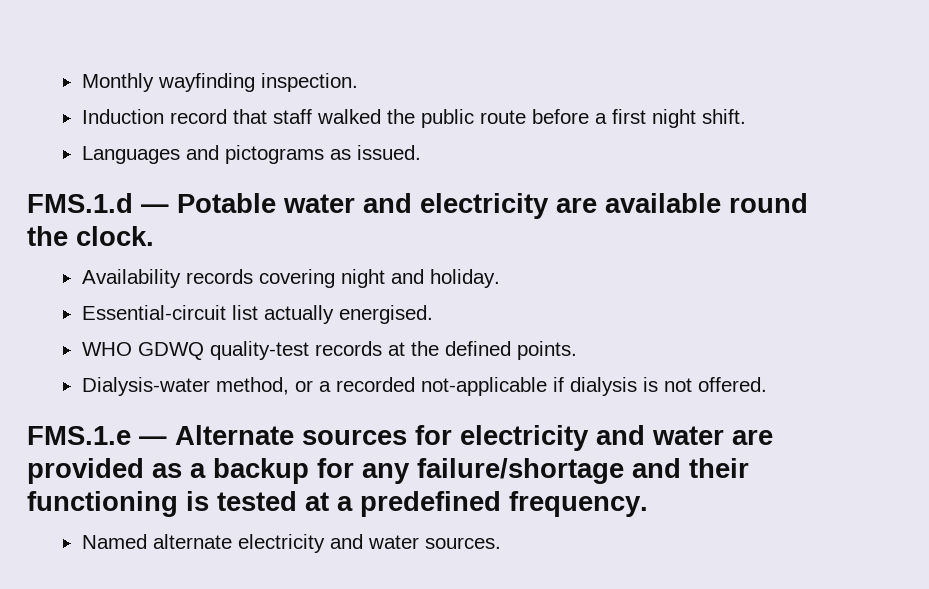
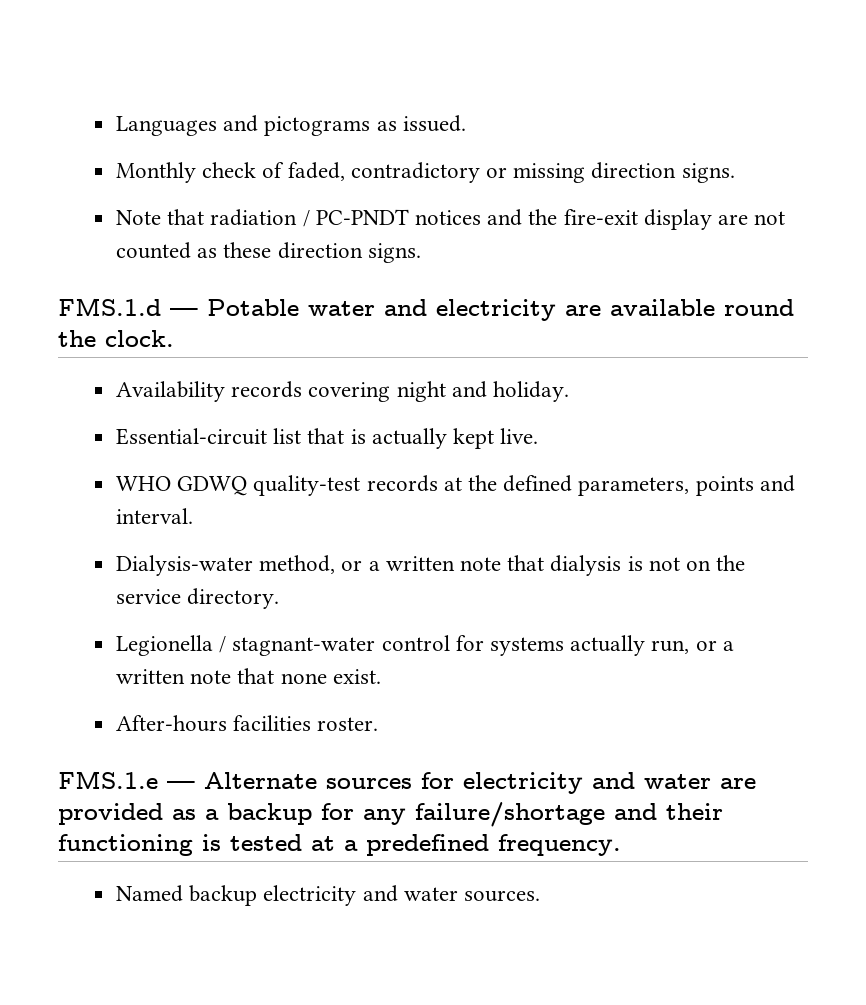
- Monthly wayfinding inspection.
- Induction record that staff walked the public route before a first night shift.
+ Monthly check of faded, contradictory or missing direction signs.
+ Note that radiation / PC-PNDT notices and the fire-exit display are not counted as these direction signs.
- Essential-circuit list actually energised.
+ Essential-circuit list that is actually kept live.
- WHO GDWQ quality-test records at the defined points.
+ WHO GDWQ quality-test records at the defined parameters, points and interval.
- Dialysis-water method, or a recorded not-applicable if dialysis is not offered.
+ Dialysis-water method, or a written note that dialysis is not on the service directory.
+ Legionella / stagnant-water control for systems actually run, or a written note that none exist.
+ After-hours facilities roster.
- Named alternate electricity and water sources.
+ Named backup electricity and water sources.

